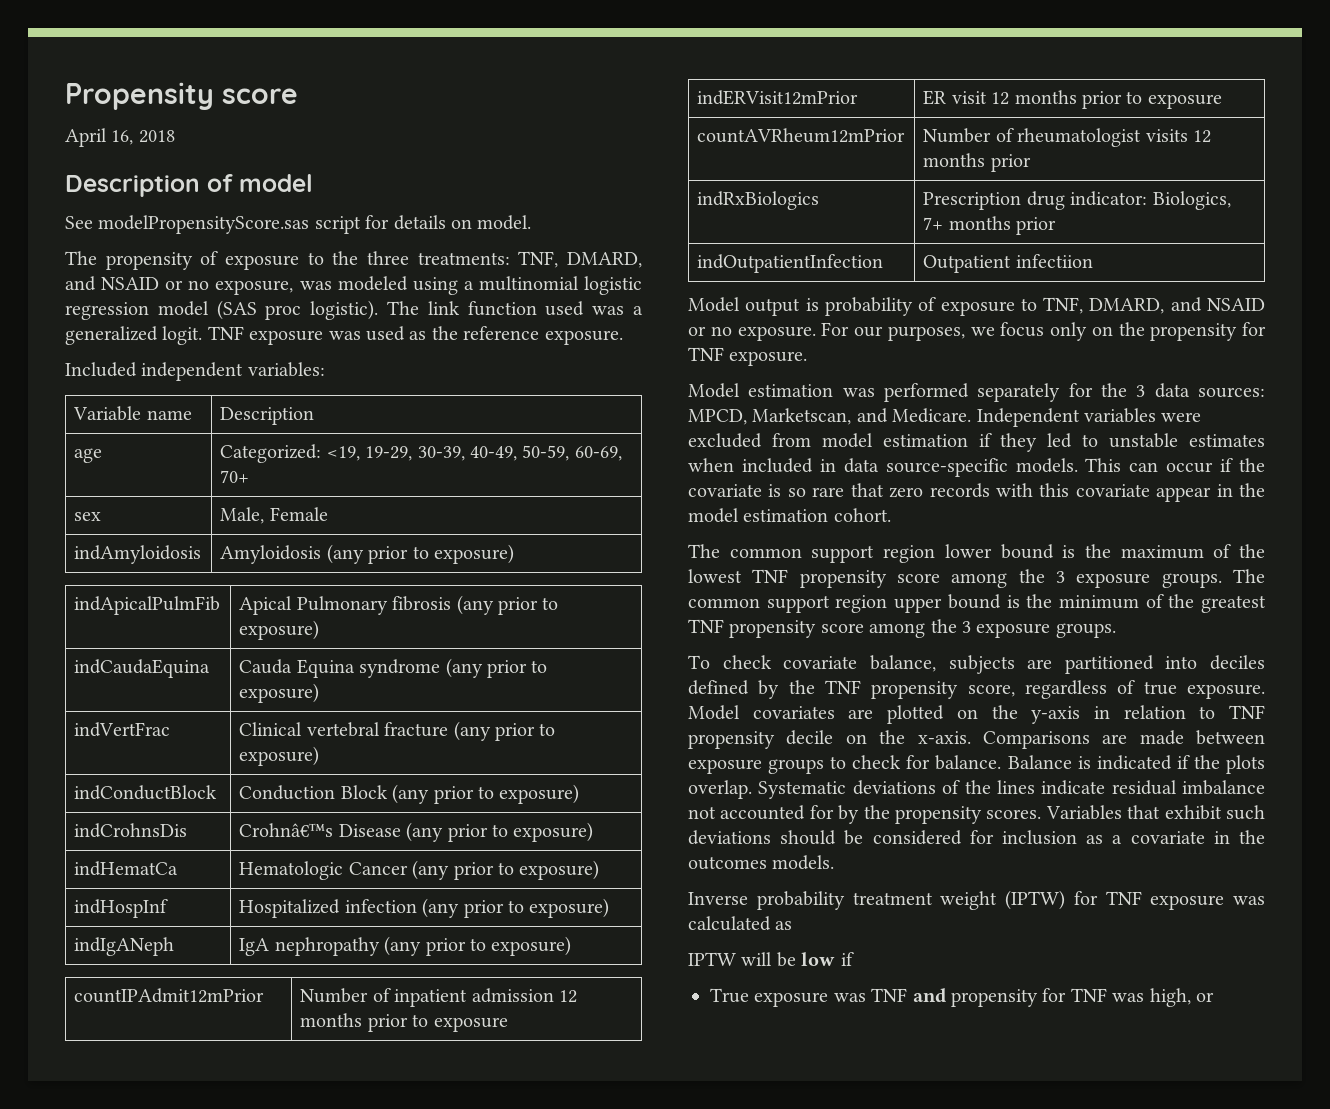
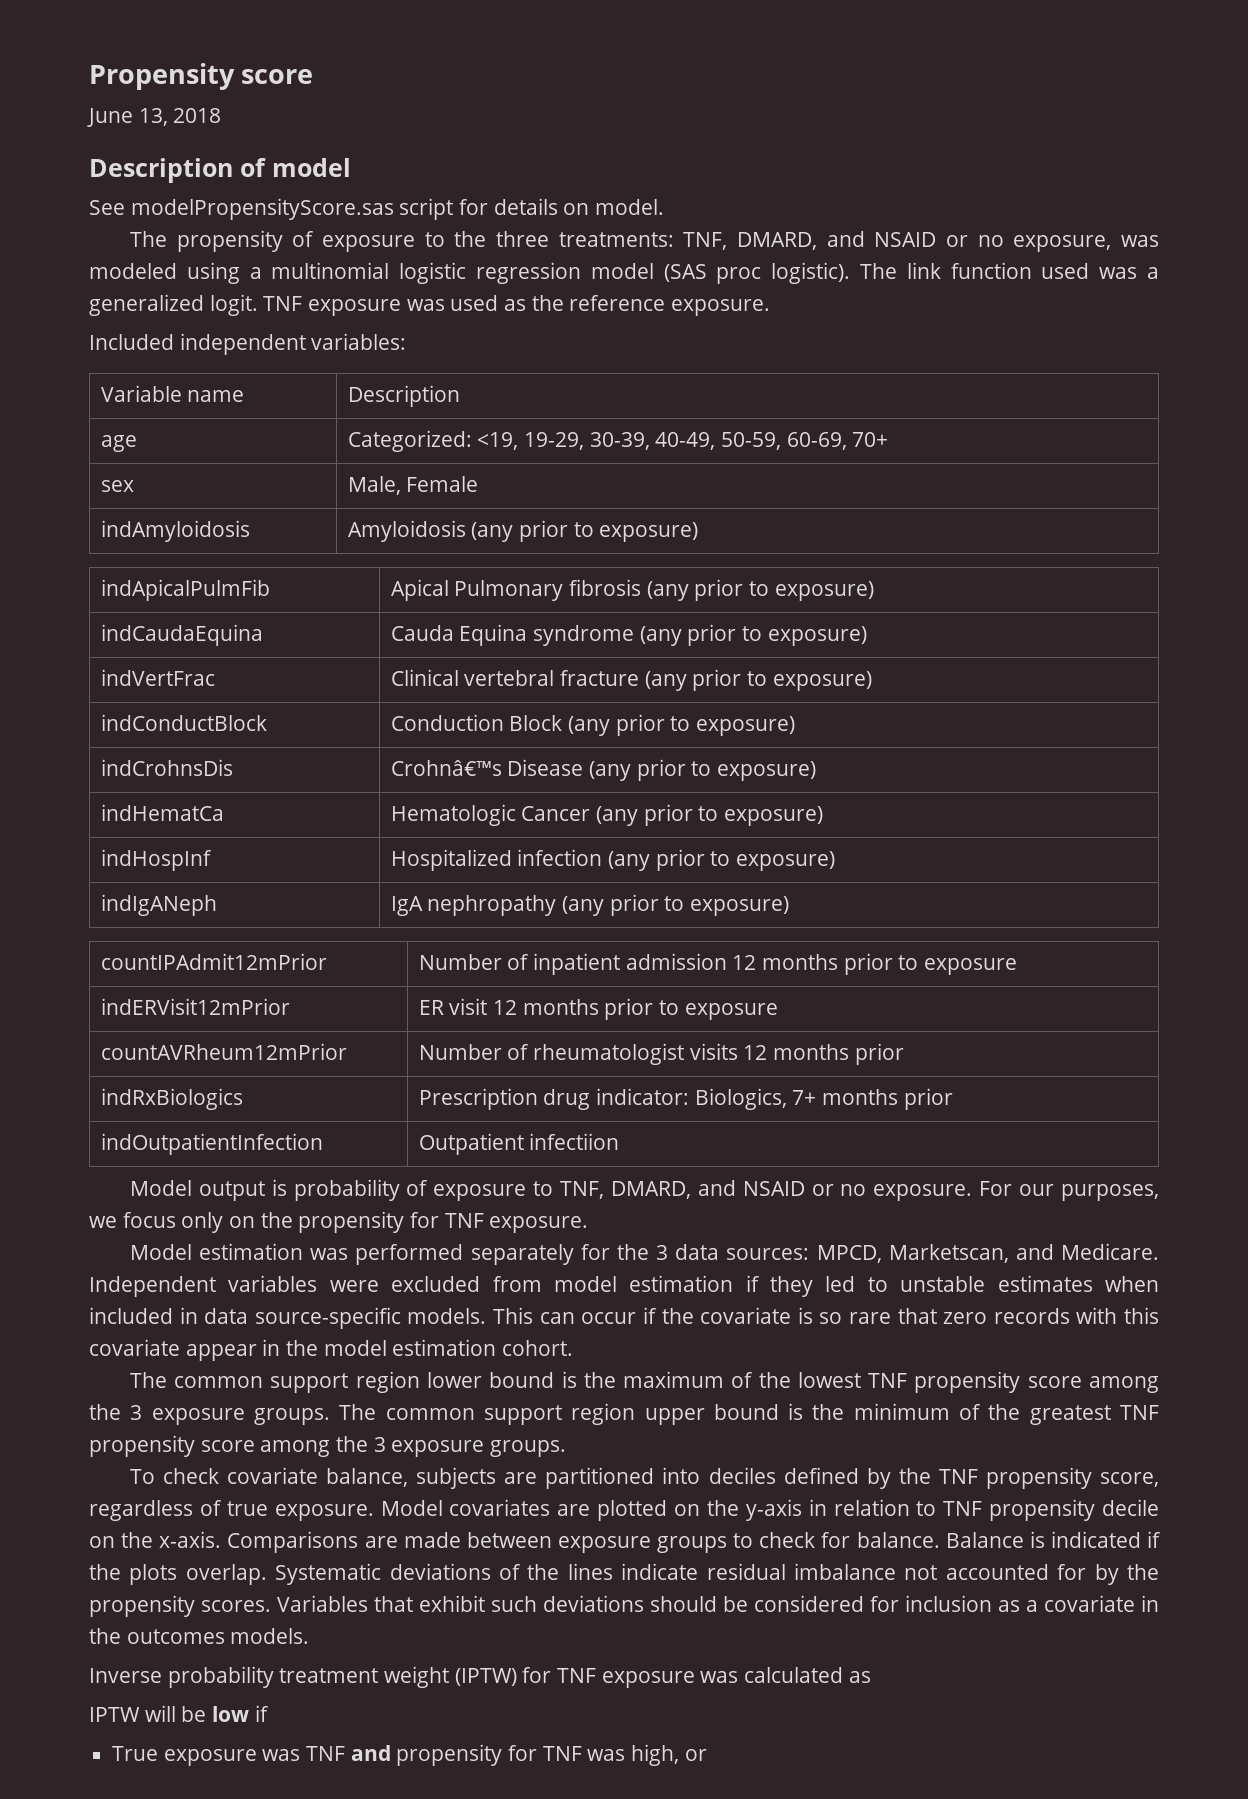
- April 16, 2018
+ June 13, 2018

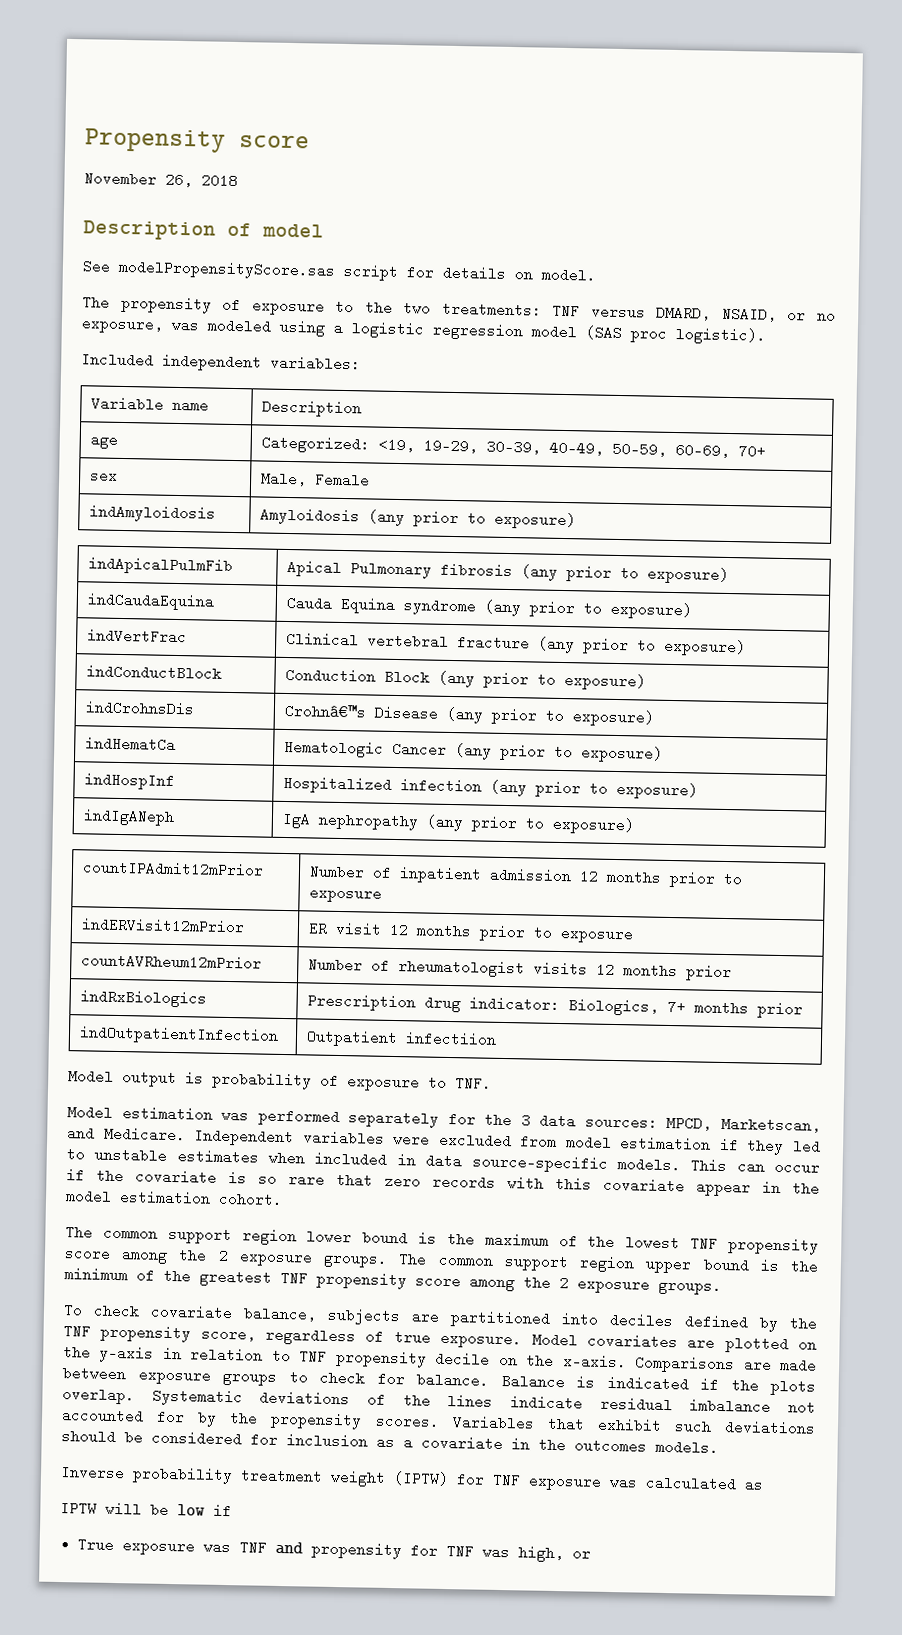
- June 13, 2018
+ November 26, 2018
- The propensity of exposure to the three treatments: TNF, DMARD, and NSAID or no exposure, was modeled using a multinomial logistic regression model (SAS proc logistic). The link function used was a generalized logit. TNF exposure was used as the reference exposure.
+ The propensity of exposure to the two treatments: TNF versus DMARD, NSAID, or no exposure, was modeled using a logistic regression model (SAS proc logistic).
- Model output is probability of exposure to TNF, DMARD, and NSAID or no exposure. For our purposes, we focus only on the propensity for TNF exposure.
+ Model output is probability of exposure to TNF.
- The common support region lower bound is the maximum of the lowest TNF propensity score among the 3 exposure groups.
+ The common support region lower bound is the maximum of the lowest TNF propensity score among the 2 exposure groups.
- The common support region upper bound is the minimum of the greatest TNF propensity score among the 3 exposure groups.
+ The common support region upper bound is the minimum of the greatest TNF propensity score among the 2 exposure groups.

